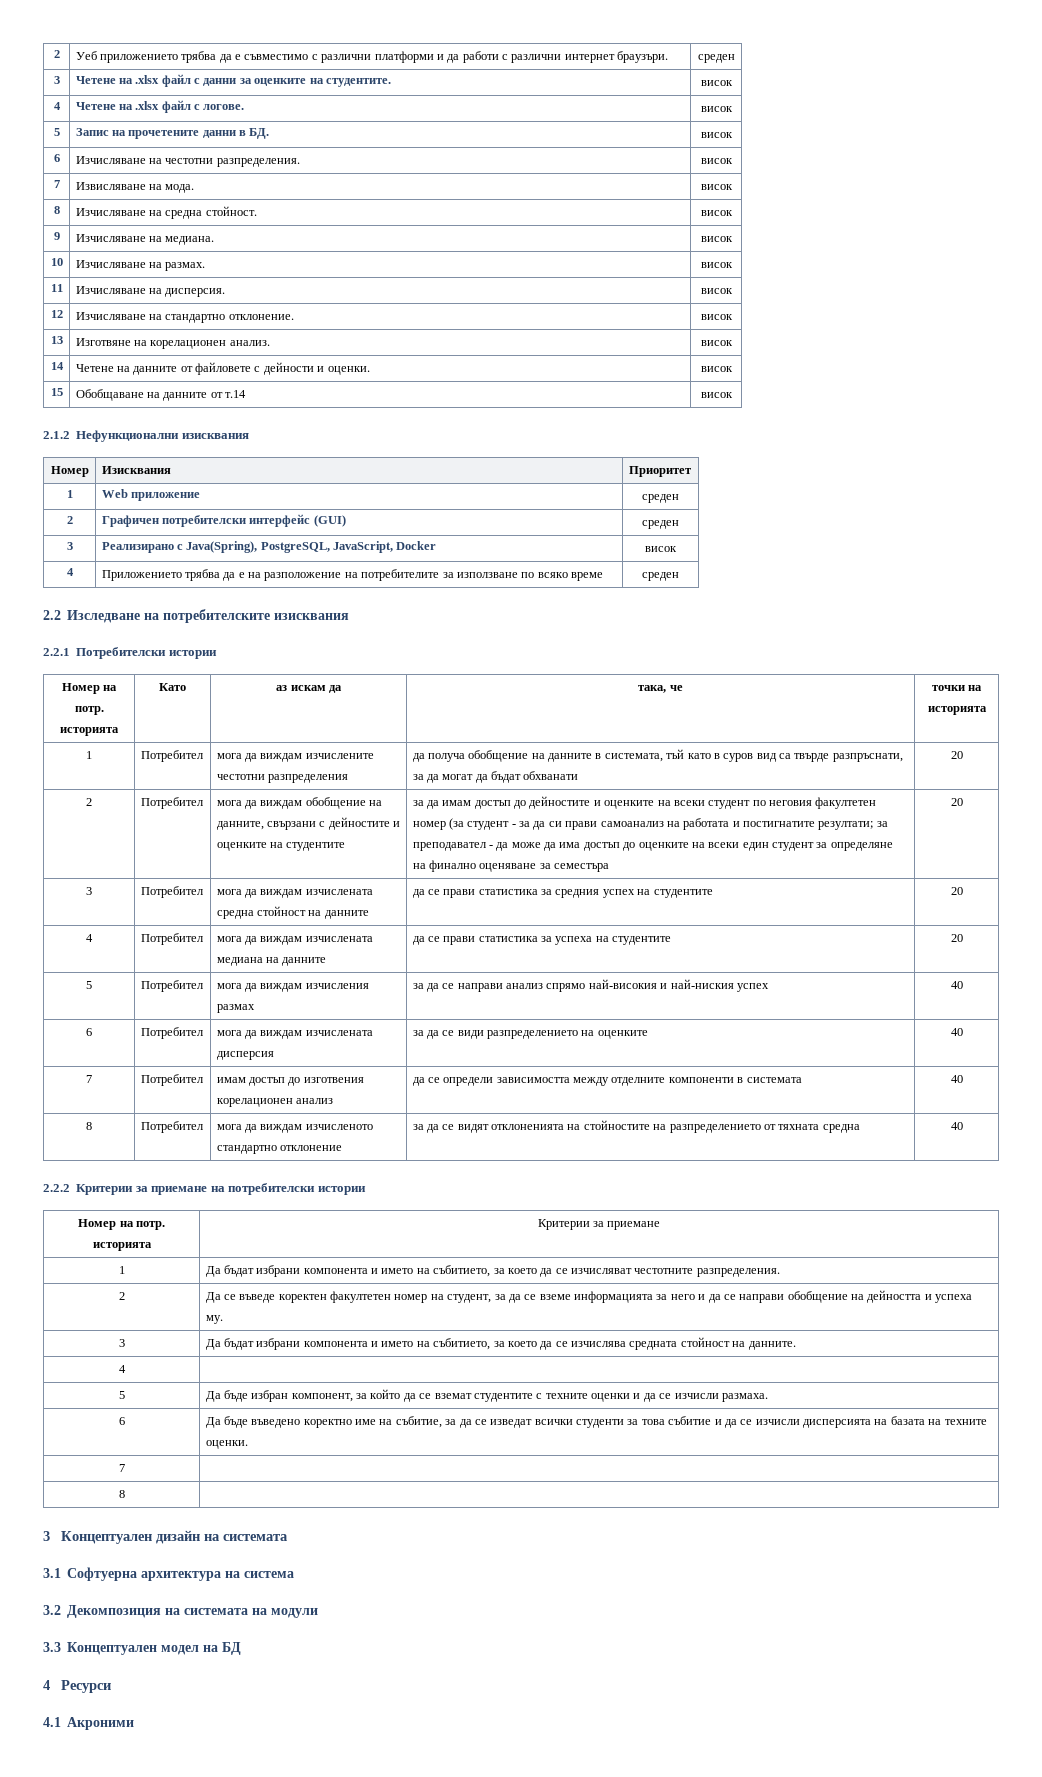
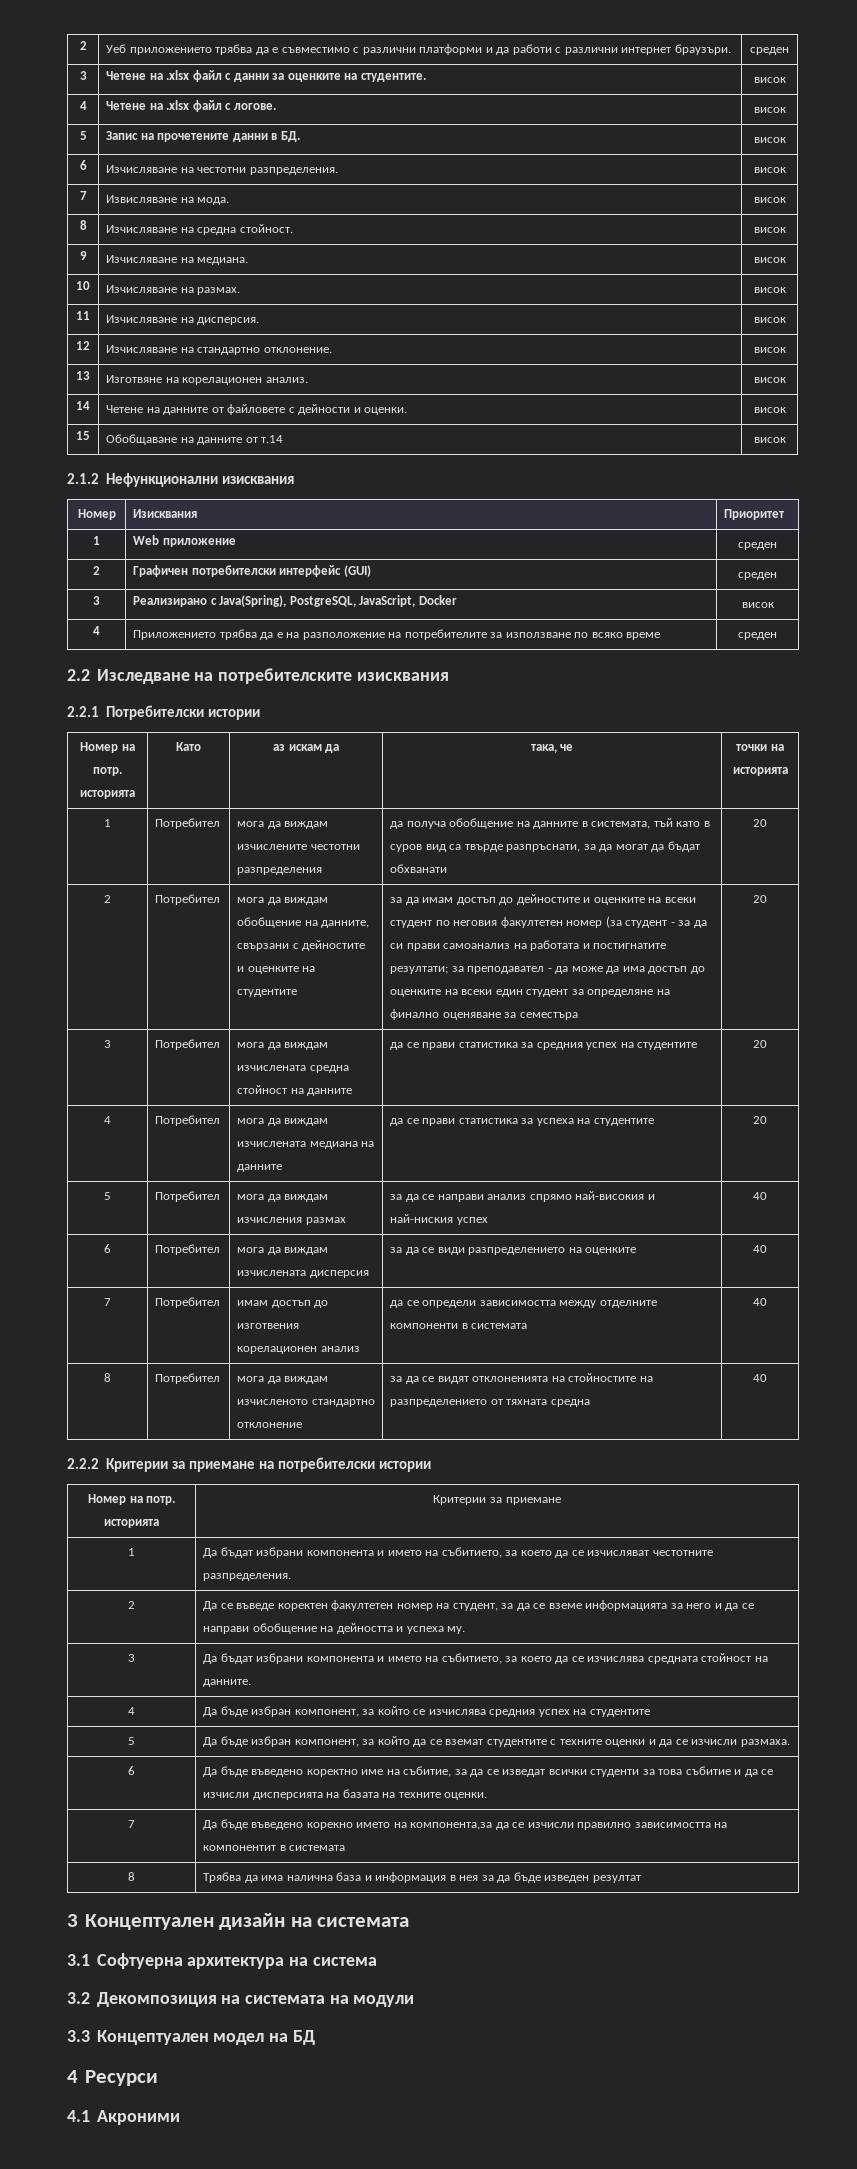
  3 | Да бъдат избрани компонента и името на събитието, за което да се изчислява средната стойност на данните.
- 4 |
+ 4 | Да бъде избран компонент, за който се изчислява средния успех на студентите
  6 | Да бъде въведено коректно име на събитие, за да се изведат всички студенти за това събитие и да се изчисли дисперсията на базата на техните оценки.
- 7 |
- 8 |
+ 7 | Да бъде въведено корекно името на компонента,за да се изчисли правилно зависимостта на компонентит в системата
+ 8 | Трябва да има налична база и информация в нея за да бъде изведен резултат

